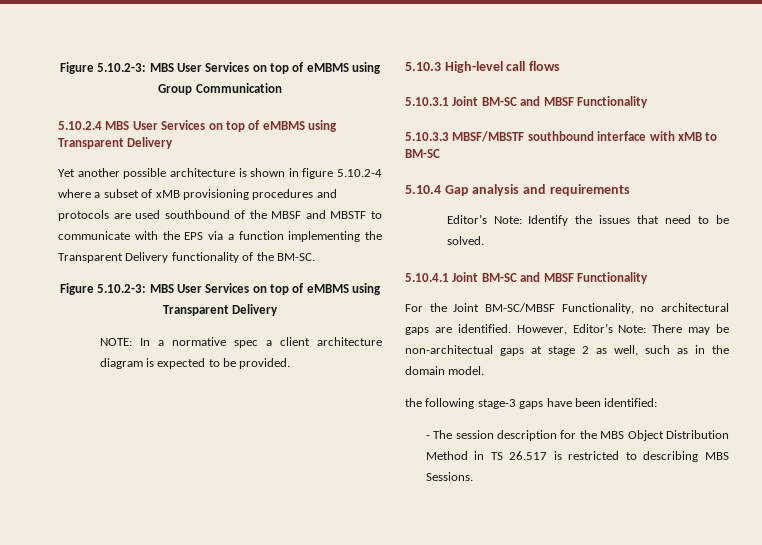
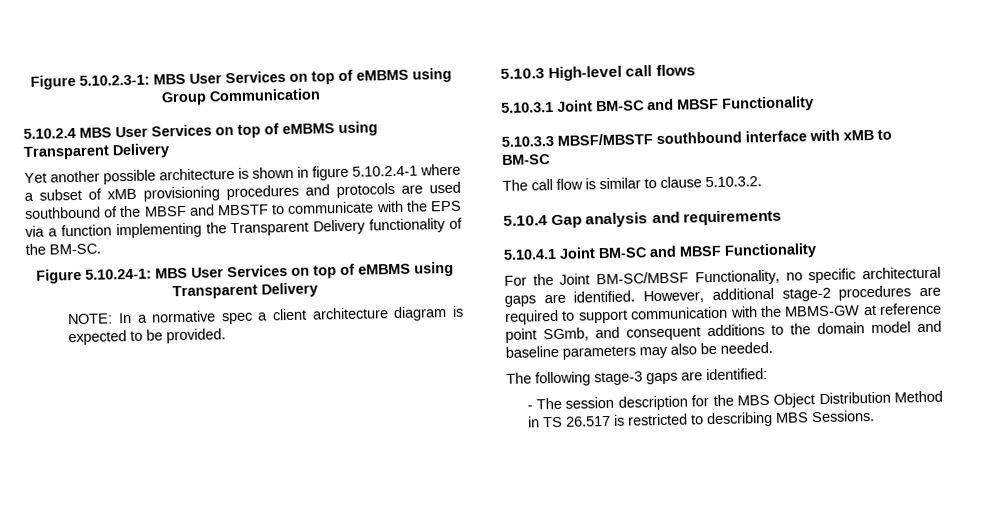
- Figure 5.10.2-3: MBS User Services on top of eMBMS using Group Communication
+ Figure 5.10.2.3-1: MBS User Services on top of eMBMS using Group Communication
- Yet another possible architecture is shown in figure 5.10.2-4 where a subset of xMB provisioning procedures and protocols are used southbound of the MBSF and MBSTF to communicate with the EPS via a function implementing the Transparent Delivery functionality of the BM-SC.
+ Yet another possible architecture is shown in figure 5.10.2.4-1 where a subset of xMB provisioning procedures and protocols are used southbound of the MBSF and MBSTF to communicate with the EPS via a function implementing the Transparent Delivery functionality of the BM-SC.
- Figure 5.10.2-3: MBS User Services on top of eMBMS using Transparent Delivery
+ Figure 5.10.24-1: MBS User Services on top of eMBMS using Transparent Delivery
+ The call flow is similar to clause 5.10.3.2.
- Editor’s Note: Identify the issues that need to be solved.
- For the Joint BM-SC/MBSF Functionality, no architectural gaps are identified.
+ For the Joint BM-SC/MBSF Functionality, no specific architectural gaps are identified.
- However, Editor’s Note: There may be non-architectual gaps at stage 2 as well, such as in the domain model.
- the following stage-3 gaps have been identified:
+ However, additional stage-2 procedures are required to support communication with the MBMS-GW at reference point SGmb, and consequent additions to the domain model and baseline parameters may also be needed.
+ The following stage-3 gaps are identified:

